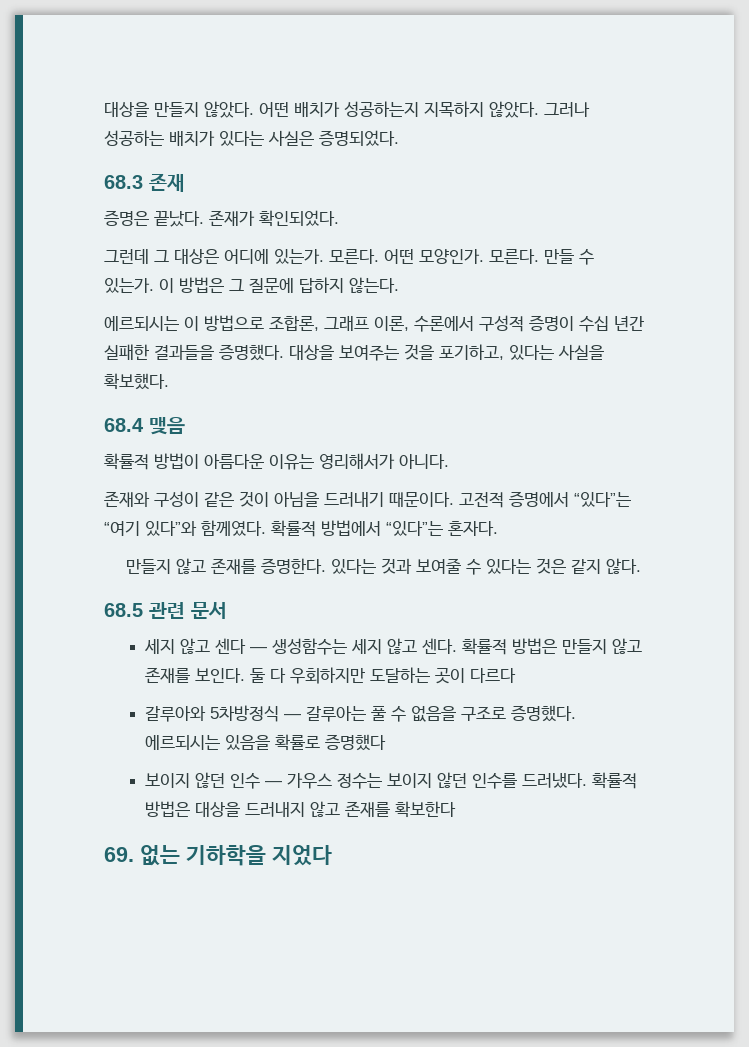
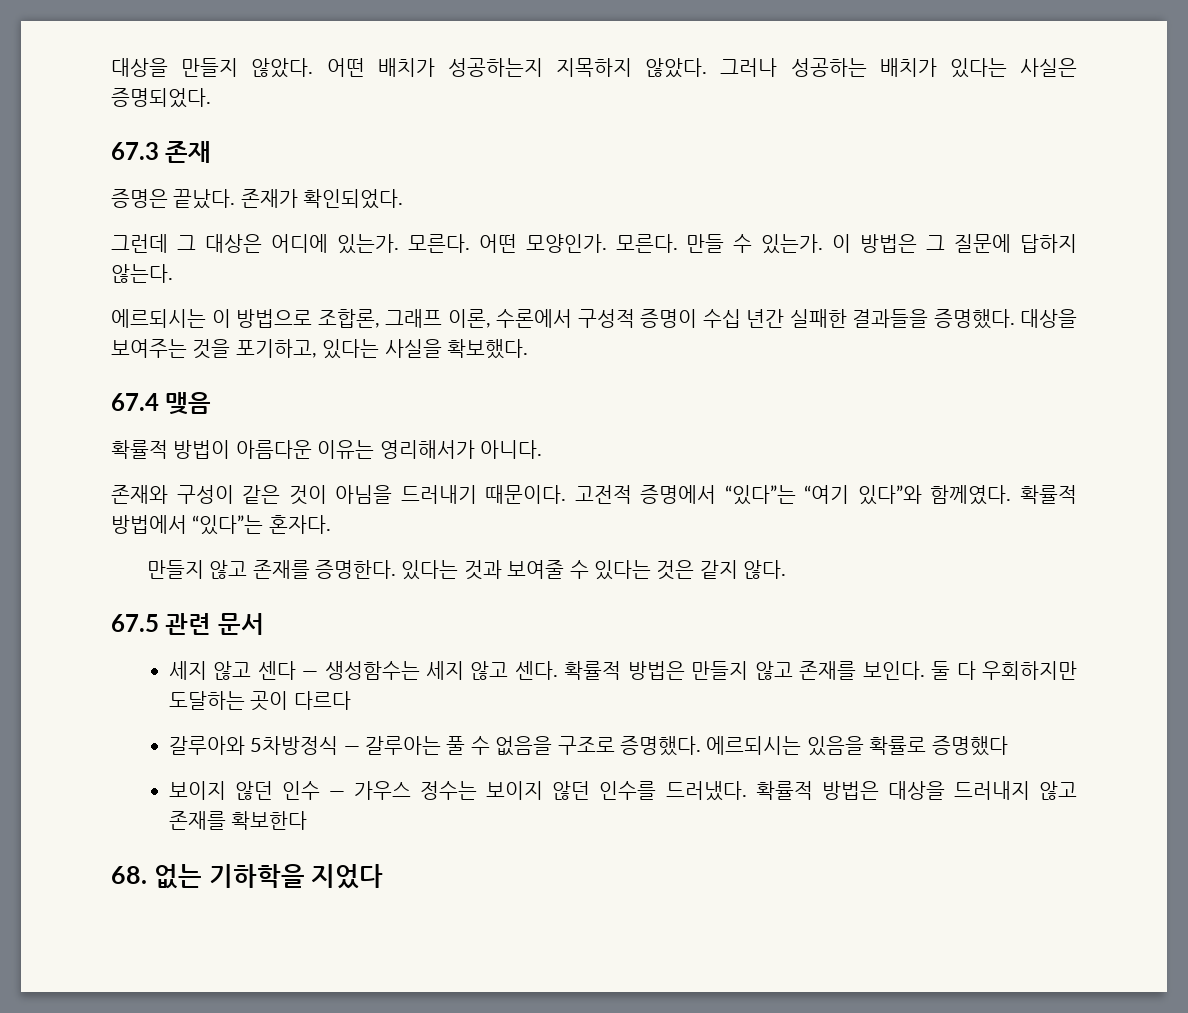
- 68.3 존재
+ 67.3 존재
- 68.4 맺음
+ 67.4 맺음
- 68.5 관련 문서
+ 67.5 관련 문서
- 69. 없는 기하학을 지었다
+ 68. 없는 기하학을 지었다

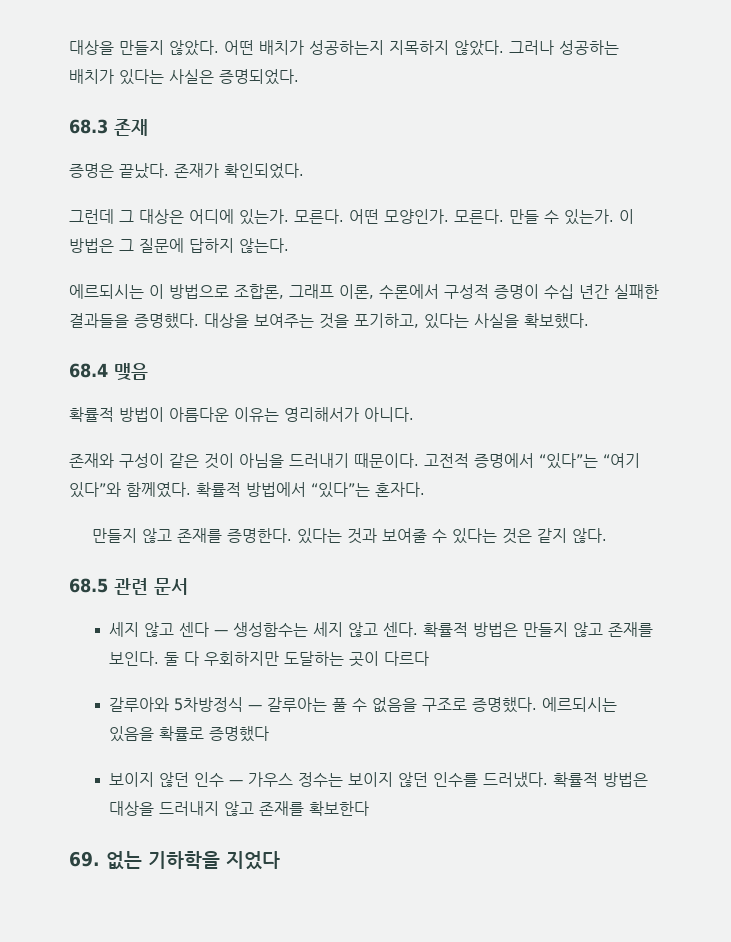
- 67.3 존재
+ 68.3 존재
- 67.4 맺음
+ 68.4 맺음
- 67.5 관련 문서
+ 68.5 관련 문서
- 68. 없는 기하학을 지었다
+ 69. 없는 기하학을 지었다

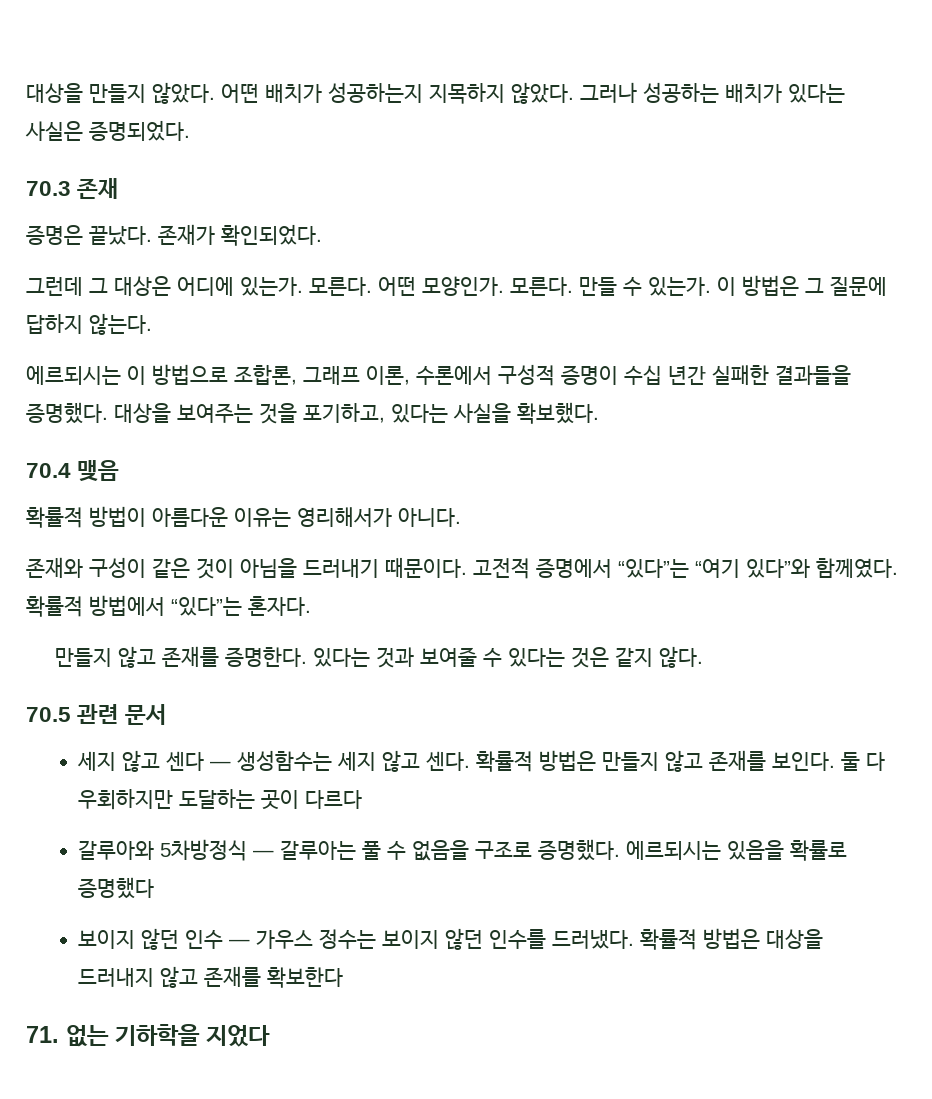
- 68.3 존재
+ 70.3 존재
- 68.4 맺음
+ 70.4 맺음
- 68.5 관련 문서
+ 70.5 관련 문서
- 69. 없는 기하학을 지었다
+ 71. 없는 기하학을 지었다

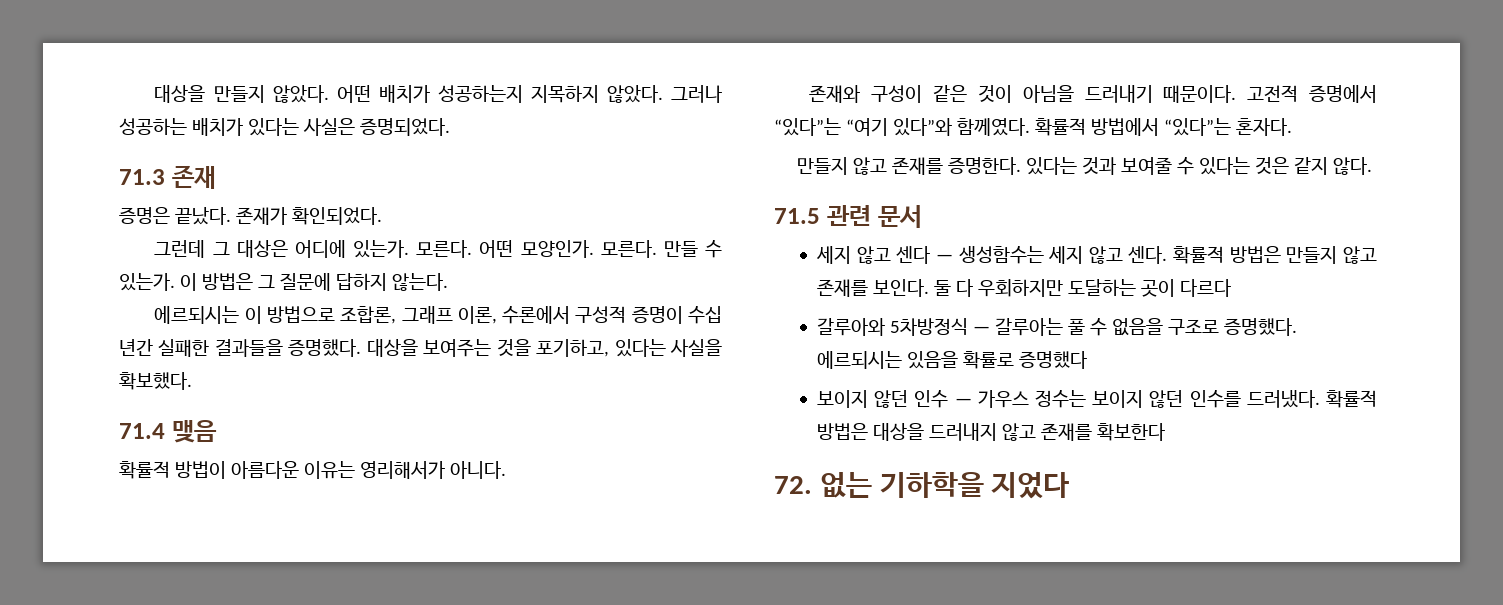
- 70.3 존재
+ 71.3 존재
- 70.4 맺음
+ 71.4 맺음
- 70.5 관련 문서
+ 71.5 관련 문서
- 71. 없는 기하학을 지었다
+ 72. 없는 기하학을 지었다

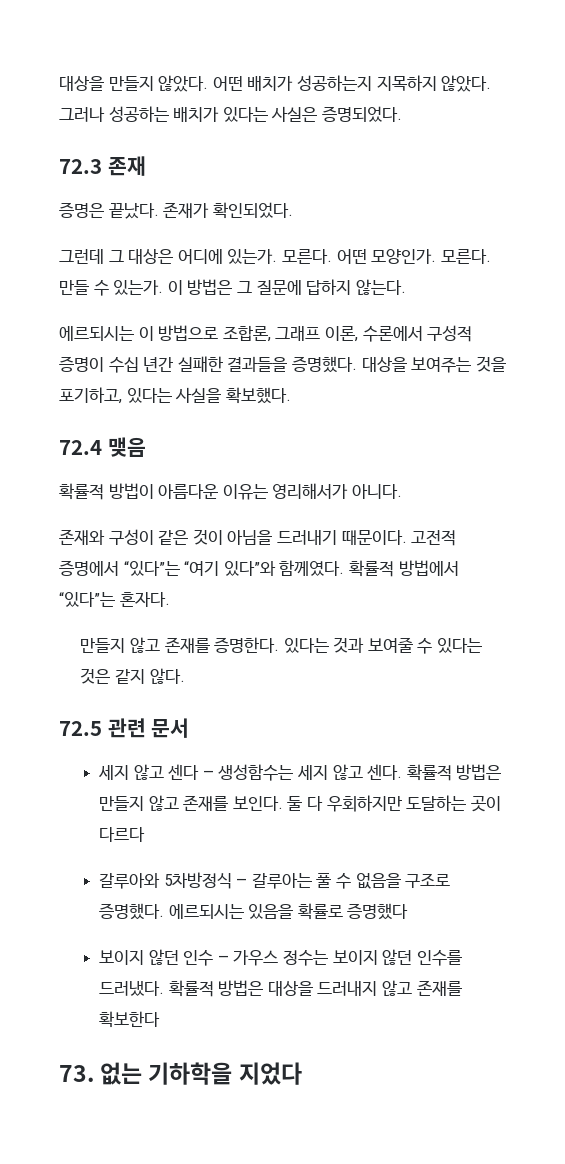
- 71.3 존재
+ 72.3 존재
- 71.4 맺음
+ 72.4 맺음
- 71.5 관련 문서
+ 72.5 관련 문서
- 72. 없는 기하학을 지었다
+ 73. 없는 기하학을 지었다

